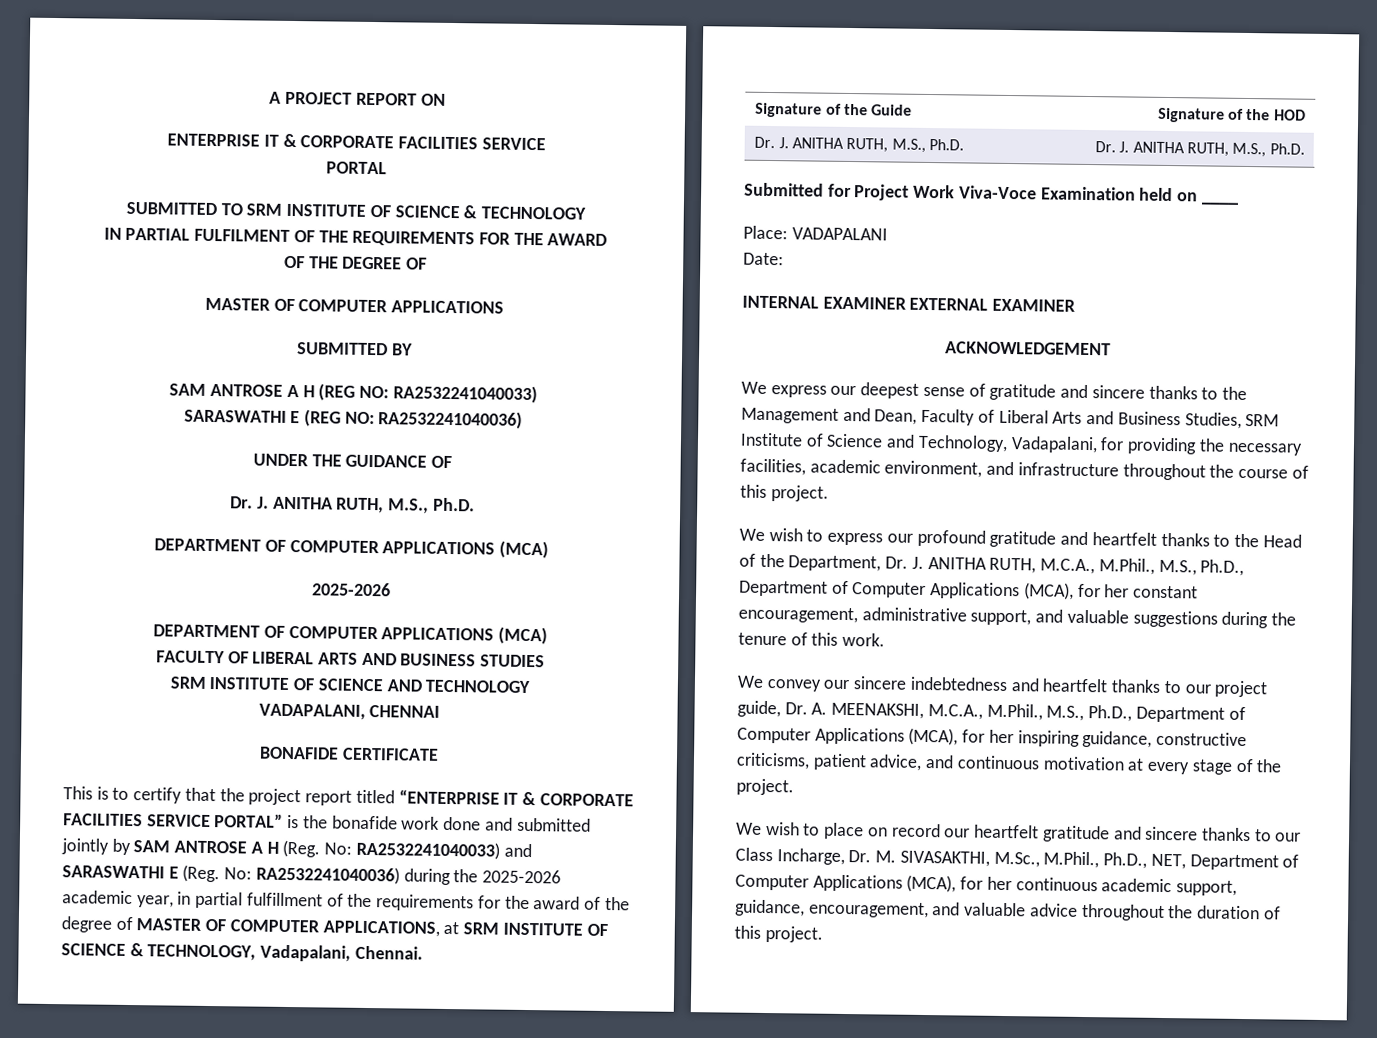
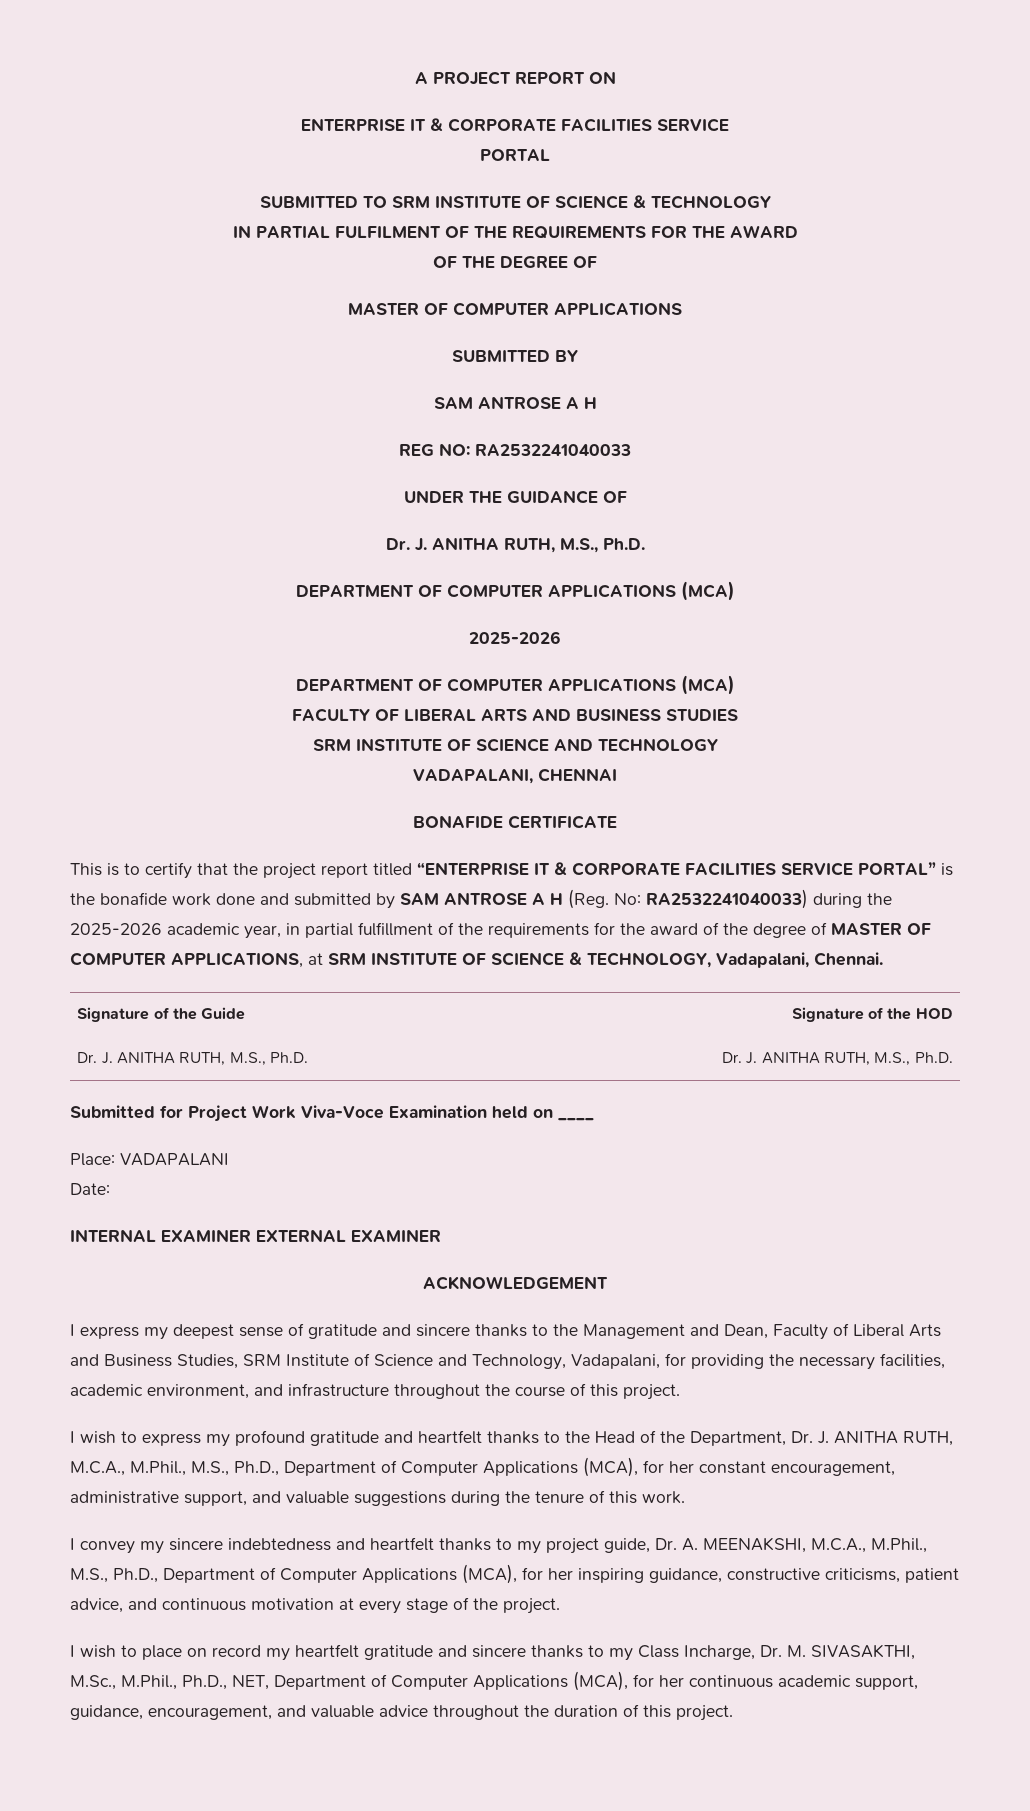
  SUBMITTED BY
- SAM ANTROSE A H (REG NO: RA2532241040033)
- SARASWATHI E (REG NO: RA2532241040036)
+ SAM ANTROSE A H
+ REG NO: RA2532241040033
- This is to certify that the project report titled “ENTERPRISE IT & CORPORATE FACILITIES SERVICE PORTAL” is the bonafide work done and submitted jointly by SAM ANTROSE A H (Reg. No:
+ This is to certify that the project report titled “ENTERPRISE IT & CORPORATE FACILITIES SERVICE PORTAL” is the bonafide work done and submitted by SAM ANTROSE A H (Reg. No:
- RA2532241040033) and SARASWATHI E (Reg. No: RA2532241040036) during the 2025-2026 academic year, in partial fulfillment of the requirements for the award of the degree of MASTER OF COMPUTER APPLICATIONS, at SRM INSTITUTE OF SCIENCE & TECHNOLOGY, Vadapalani, Chennai.
+ RA2532241040033) during the 2025-2026 academic year, in partial fulfillment of the requirements for the award of the degree of MASTER OF COMPUTER APPLICATIONS, at SRM INSTITUTE OF SCIENCE & TECHNOLOGY, Vadapalani, Chennai.
- We express our deepest sense of gratitude and sincere thanks to the Management and Dean, Faculty of Liberal Arts and Business Studies, SRM Institute of Science and Technology, Vadapalani, for providing the necessary facilities, academic environment, and infrastructure throughout the course of this project.
+ I express my deepest sense of gratitude and sincere thanks to the Management and Dean, Faculty of Liberal Arts and Business Studies, SRM Institute of Science and Technology, Vadapalani, for providing the necessary facilities, academic environment, and infrastructure throughout the course of this project.
- We wish to express our profound gratitude and heartfelt thanks to the Head of the Department, Dr. J. ANITHA RUTH, M.C.A., M.Phil., M.S., Ph.D., Department of Computer Applications (MCA), for her constant encouragement, administrative support, and valuable suggestions during the tenure of this work.
+ I wish to express my profound gratitude and heartfelt thanks to the Head of the Department, Dr. J. ANITHA RUTH, M.C.A., M.Phil., M.S., Ph.D., Department of Computer Applications (MCA), for her constant encouragement, administrative support, and valuable suggestions during the tenure of this work.
- We convey our sincere indebtedness and heartfelt thanks to our project guide, Dr. A. MEENAKSHI, M.C.A., M.Phil., M.S., Ph.D., Department of Computer Applications (MCA), for her inspiring guidance, constructive criticisms, patient advice, and continuous motivation at every stage of the project.
+ I convey my sincere indebtedness and heartfelt thanks to my project guide, Dr. A. MEENAKSHI, M.C.A., M.Phil., M.S., Ph.D., Department of Computer Applications (MCA), for her inspiring guidance, constructive criticisms, patient advice, and continuous motivation at every stage of the project.
- We wish to place on record our heartfelt gratitude and sincere thanks to our Class Incharge, Dr. M. SIVASAKTHI, M.Sc., M.Phil., Ph.D., NET, Department of Computer Applications (MCA), for her continuous academic support, guidance, encouragement, and valuable advice throughout the duration of this project.
+ I wish to place on record my heartfelt gratitude and sincere thanks to my Class Incharge, Dr. M. SIVASAKTHI, M.Sc., M.Phil., Ph.D., NET, Department of Computer Applications (MCA), for her continuous academic support, guidance, encouragement, and valuable advice throughout the duration of this project.

